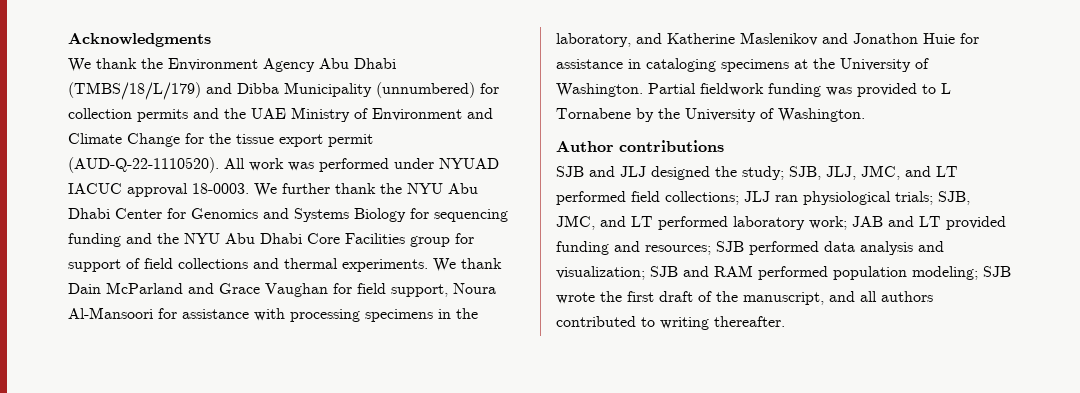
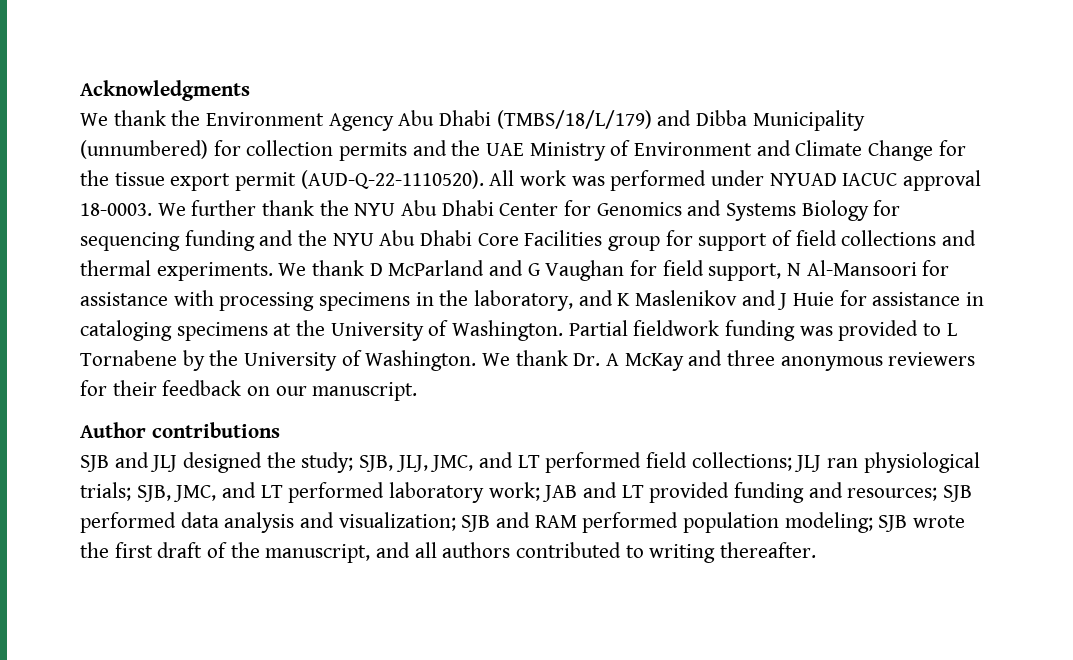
- We thank Dain McParland and Grace Vaughan for field support, Noura Al-Mansoori for assistance with processing specimens in the laboratory, and Katherine Maslenikov and Jonathon Huie for assistance in cataloging specimens at the University of Washington.
+ We thank D McParland and G Vaughan for field support, N Al-Mansoori for assistance with processing specimens in the laboratory, and K Maslenikov and J Huie for assistance in cataloging specimens at the University of Washington.
+ We thank Dr. A McKay and three anonymous reviewers for their feedback on our manuscript.

